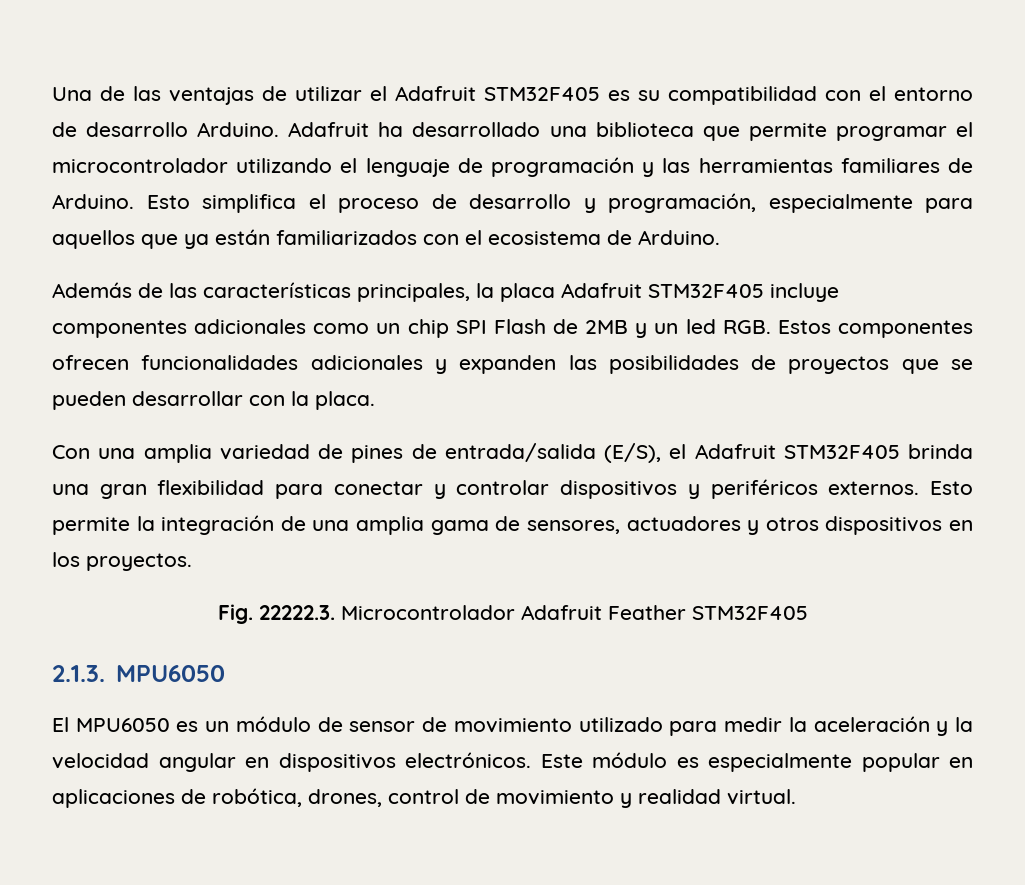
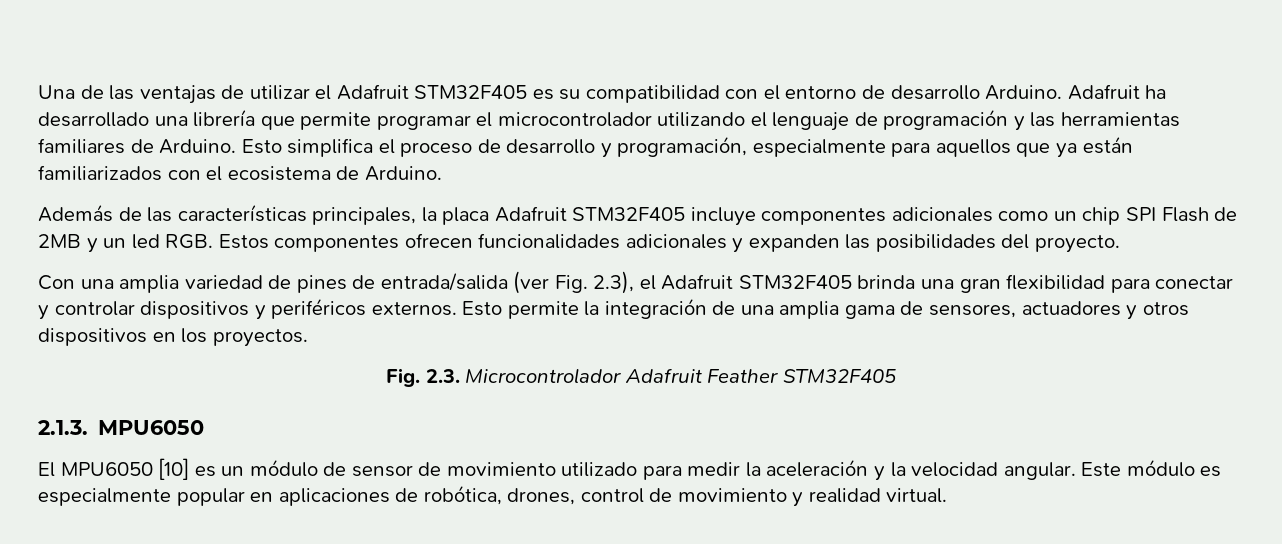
- Adafruit ha desarrollado una biblioteca que permite programar el microcontrolador utilizando el lenguaje de programación y las herramientas familiares de Arduino.
+ Adafruit ha desarrollado una librería que permite programar el microcontrolador utilizando el lenguaje de programación y las herramientas familiares de Arduino.
- Además de las características principales, la placa Adafruit STM32F405 incluye componentes adicionales como un chip SPI Flash de 2MB y un led RGB. Estos componentes ofrecen funcionalidades adicionales y expanden las posibilidades de proyectos que se pueden desarrollar con la placa.
+ Además de las características principales, la placa Adafruit STM32F405 incluye componentes adicionales como un chip SPI Flash de 2MB y un led RGB. Estos componentes ofrecen funcionalidades adicionales y expanden las posibilidades del proyecto.
- Con una amplia variedad de pines de entrada/salida (E/S), el Adafruit STM32F405 brinda una gran flexibilidad para conectar y controlar dispositivos y periféricos externos.
+ Con una amplia variedad de pines de entrada/salida (ver Fig. 2.3), el Adafruit STM32F405 brinda una gran flexibilidad para conectar y controlar dispositivos y periféricos externos.
- Fig. 22222.3. Microcontrolador Adafruit Feather STM32F405
+ Fig. 2.3. Microcontrolador Adafruit Feather STM32F405
- El MPU6050 es un módulo de sensor de movimiento utilizado para medir la aceleración y la velocidad angular en dispositivos electrónicos.
+ El MPU6050 [10] es un módulo de sensor de movimiento utilizado para medir la aceleración y la velocidad angular.

